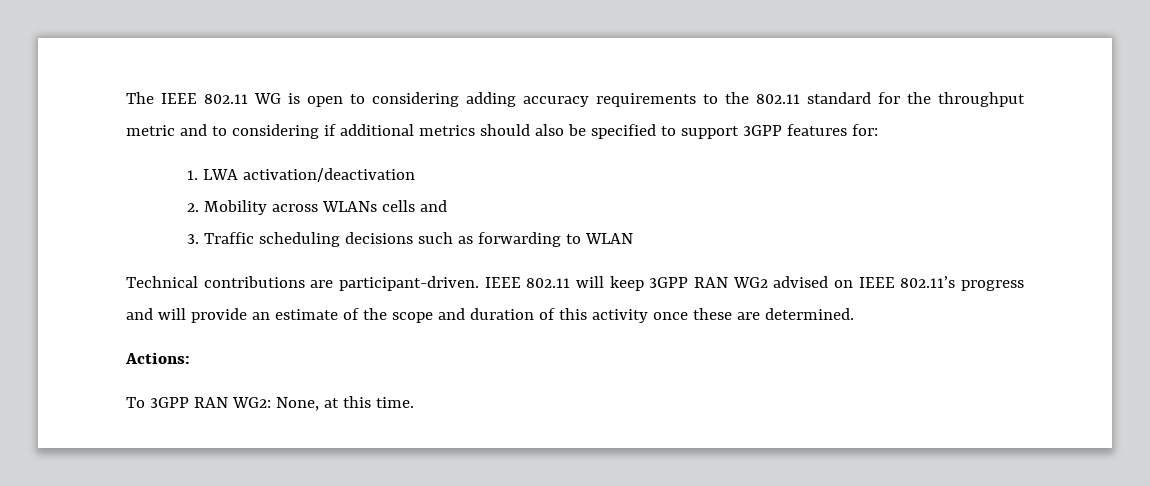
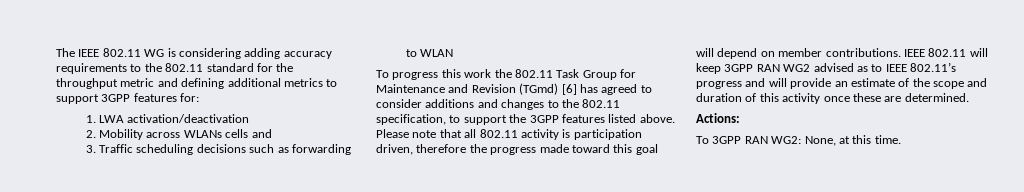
- The IEEE 802.11 WG is open to considering adding accuracy requirements to the 802.11 standard for the throughput metric and to considering if additional metrics should also be specified to support 3GPP features for:
+ The IEEE 802.11 WG is considering adding accuracy requirements to the 802.11 standard for the throughput metric and defining additional metrics to support 3GPP features for:
- Technical contributions are participant-driven.
+ To progress this work the 802.11 Task Group for Maintenance and Revision (TGmd) [6] has agreed to consider additions and changes to the 802.11 specification, to support the 3GPP features listed above. Please note that all 802.11 activity is participation driven, therefore the progress made toward this goal will depend on member contributions.
- IEEE 802.11 will keep 3GPP RAN WG2 advised on IEEE 802.11’s progress and will provide an estimate of the scope and duration of this activity once these are determined.
+ IEEE 802.11 will keep 3GPP RAN WG2 advised as to IEEE 802.11’s progress and will provide an estimate of the scope and duration of this activity once these are determined.

